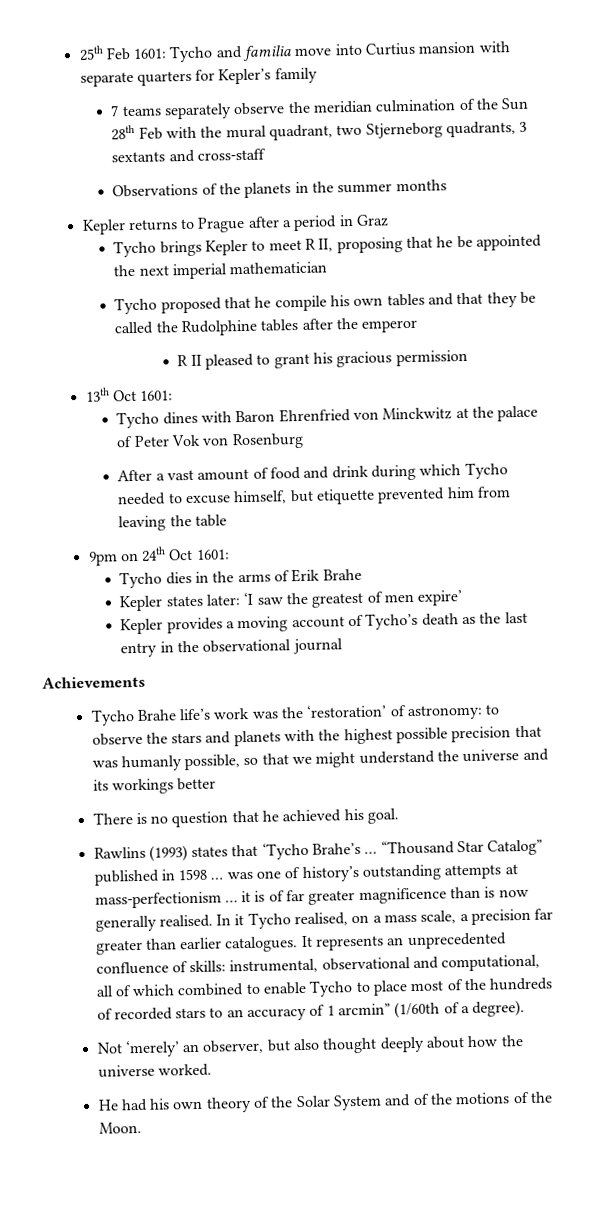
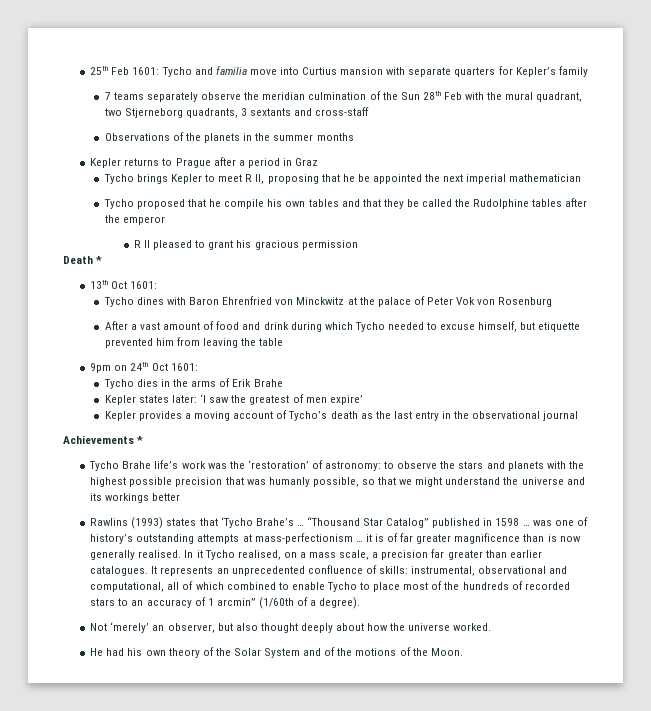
+ Death *
- Achievements
+ Achievements *
- There is no question that he achieved his goal.

